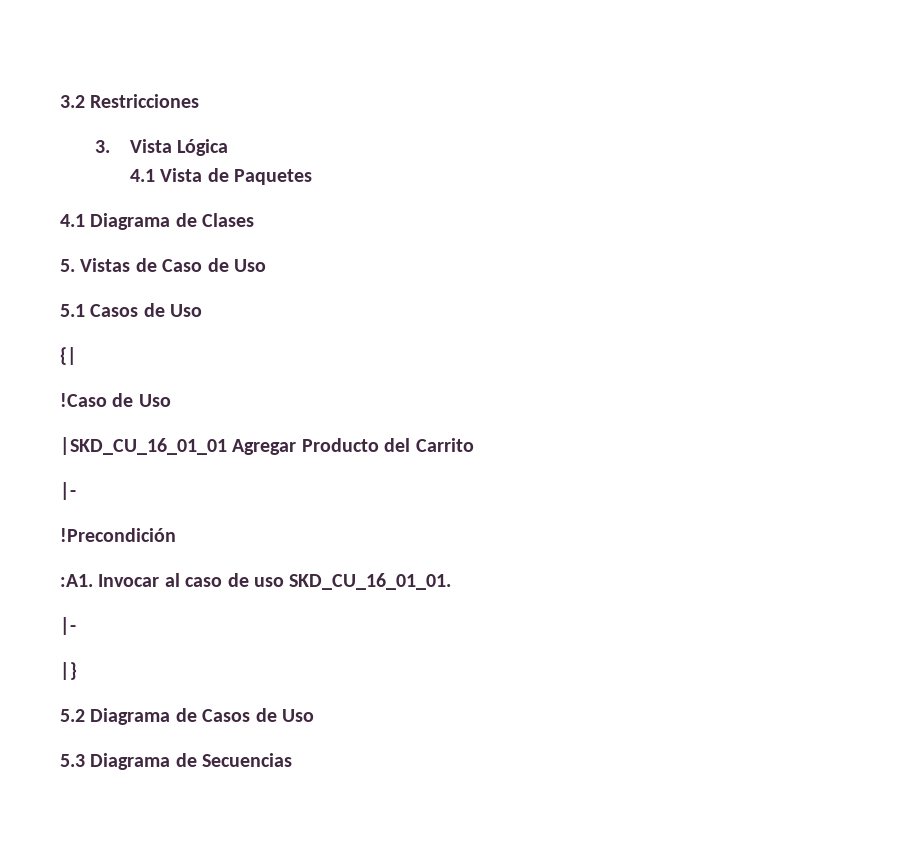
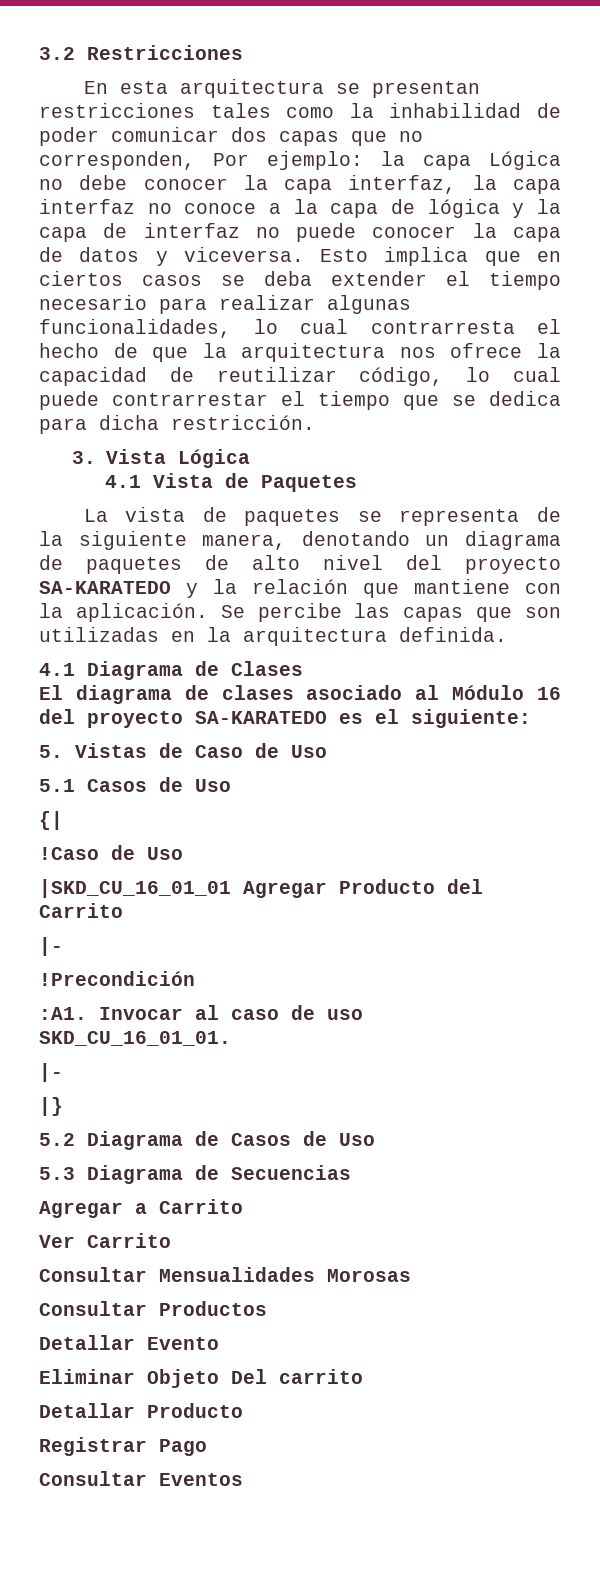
+ En esta arquitectura se presentan restricciones tales como la inhabilidad de poder comunicar dos capas que no corresponden, Por ejemplo: la capa Lógica no debe conocer la capa interfaz, la capa interfaz no conoce a la capa de lógica y la capa de interfaz no puede conocer la capa de datos y viceversa. Esto implica que en ciertos casos se deba extender el tiempo necesario para realizar algunas funcionalidades, lo cual contrarresta el hecho de que la arquitectura nos ofrece la capacidad de reutilizar código, lo cual puede contrarrestar el tiempo que se dedica para dicha restricción.
+ La vista de paquetes se representa de la siguiente manera, denotando un diagrama de paquetes de alto nivel del proyecto SA-KARATEDO y la relación que mantiene con la aplicación. Se percibe las capas que son utilizadas en la arquitectura definida.
  4.1 Diagrama de Clases
+ El diagrama de clases asociado al Módulo 16 del proyecto SA-KARATEDO es el siguiente:
+ Agregar a Carrito
+ Ver Carrito
+ Consultar Mensualidades Morosas
+ Consultar Productos
+ Detallar Evento
+ Eliminar Objeto Del carrito
+ Detallar Producto
+ Registrar Pago
+ Consultar Eventos

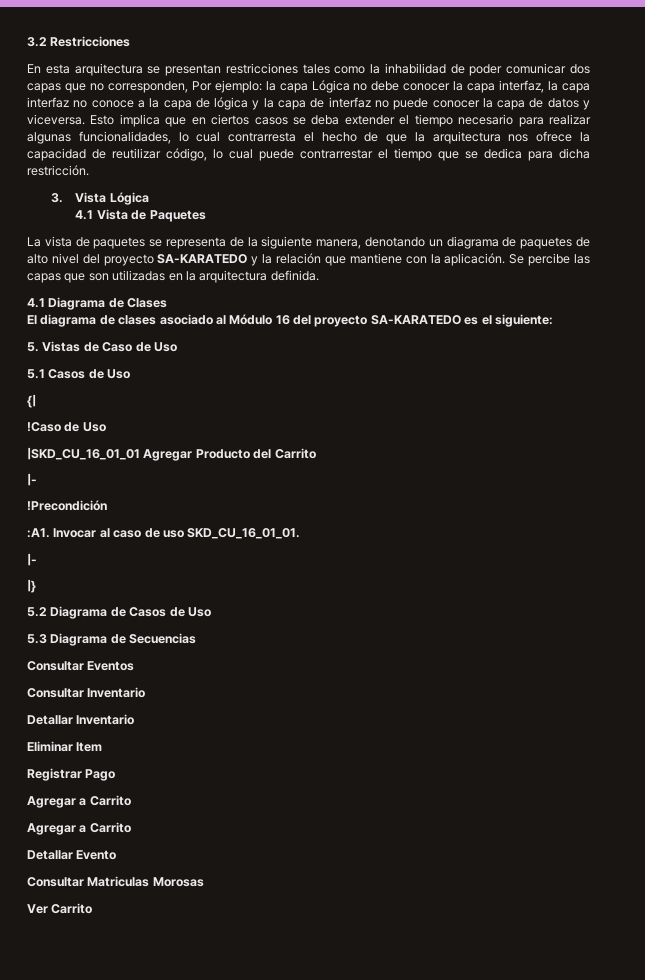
+ Consultar Eventos
+ Consultar Inventario
+ Detallar Inventario
+ Eliminar Item
+ Registrar Pago
  Agregar a Carrito
+ Agregar a Carrito
+ Detallar Evento
+ Consultar Matriculas Morosas
  Ver Carrito
- Consultar Mensualidades Morosas
- Consultar Productos
- Detallar Evento
- Eliminar Objeto Del carrito
- Detallar Producto
- Registrar Pago
- Consultar Eventos

